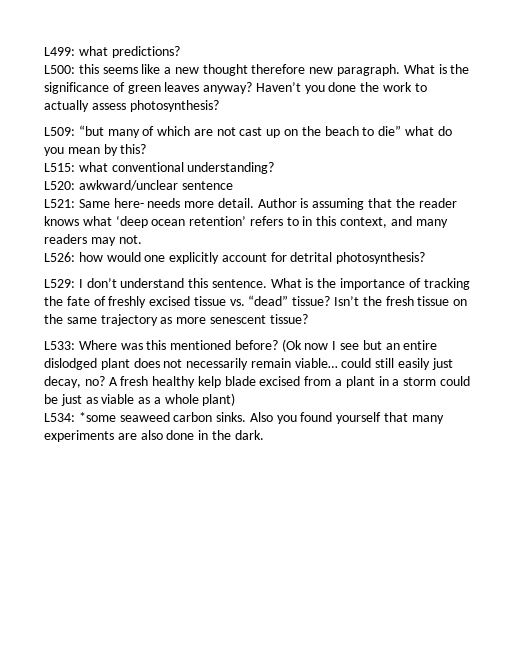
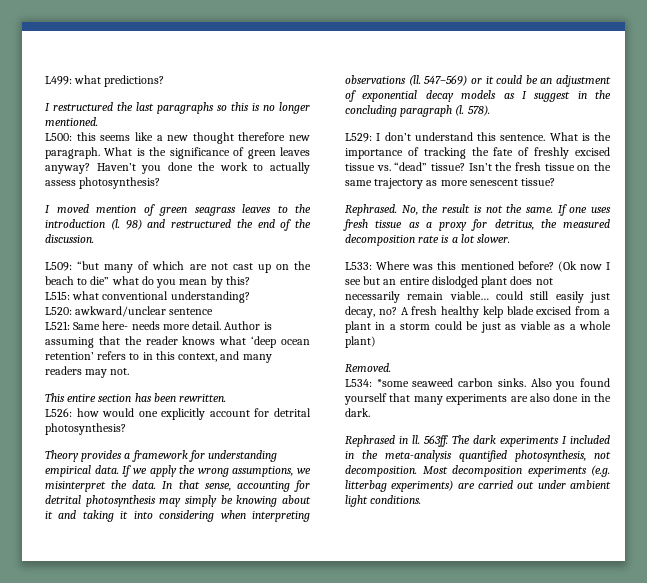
+ I restructured the last paragraphs so this is no longer mentioned.
+ I moved mention of green seagrass leaves to the introduction (l. 98) and restructured the end of the discussion.
+ This entire section has been rewritten.
+ Theory provides a framework for understanding empirical data. If we apply the wrong assumptions, we misinterpret the data. In that sense, accounting for detrital photosynthesis may simply be knowing about it and taking it into considering when interpreting observations (ll. 547–569) or it could be an adjustment of exponential decay models as I suggest in the concluding paragraph (l. 578).
+ Rephrased. No, the result is not the same. If one uses fresh tissue as a proxy for detritus, the measured decomposition rate is a lot slower.
+ Removed.
+ Rephrased in ll. 563ff. The dark experiments I included in the meta-analysis quantified photosynthesis, not decomposition. Most decomposition experiments (e.g. litterbag experiments) are carried out under ambient light conditions.

